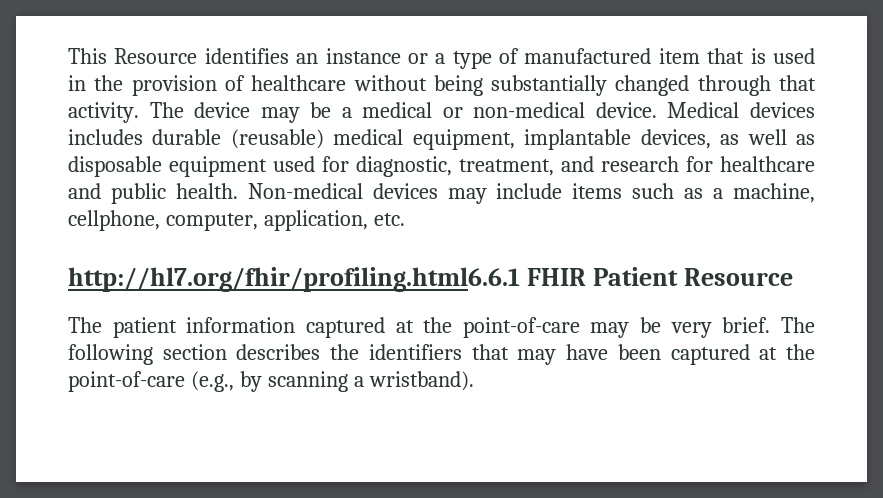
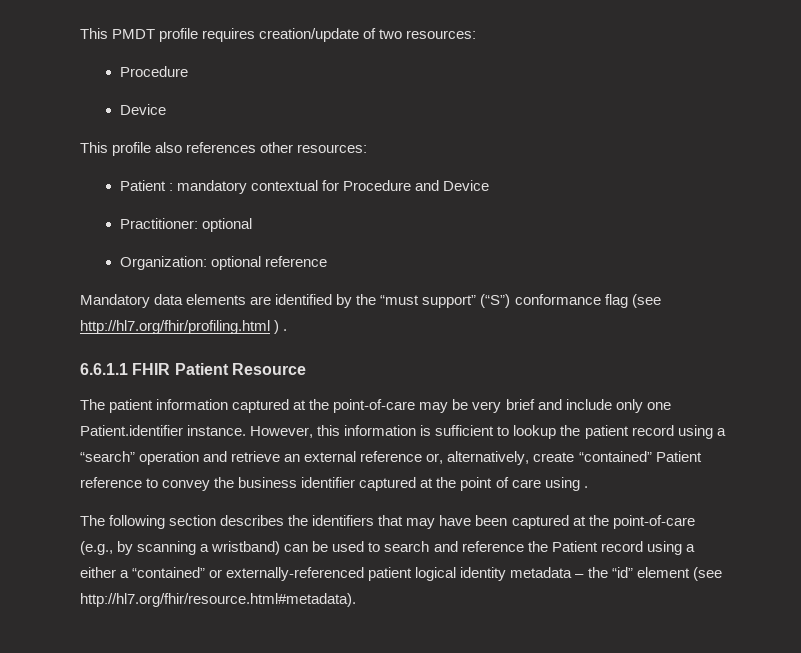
- This Resource identifies an instance or a type of manufactured item that is used in the provision of healthcare without being substantially changed through that activity. The device may be a medical or non-medical device. Medical devices includes durable (reusable) medical equipment, implantable devices, as well as disposable equipment used for diagnostic, treatment, and research for healthcare and public health. Non-medical devices may include items such as a machine, cellphone, computer, application, etc.
- http://hl7.org/fhir/profiling.html6.6.1 FHIR Patient Resource
+ This PMDT profile requires creation/update of two resources:
+ Procedure
+ Device
+ This profile also references other resources:
+ Patient : mandatory contextual for Procedure and Device
+ Practitioner: optional
+ Organization: optional reference
+ Mandatory data elements are identified by the “must support” (“S”) conformance flag (see http://hl7.org/fhir/profiling.html ) .
+ 6.6.1.1 FHIR Patient Resource
- The patient information captured at the point-of-care may be very brief. The following section describes the identifiers that may have been captured at the point-of-care (e.g., by scanning a wristband).
+ The patient information captured at the point-of-care may be very brief and include only one Patient.identifier instance. However, this information is sufficient to lookup the patient record using a “search” operation and retrieve an external reference or, alternatively, create “contained” Patient reference to convey the business identifier captured at the point of care using .
+ The following section describes the identifiers that may have been captured at the point-of-care (e.g., by scanning a wristband) can be used to search and reference the Patient record using a either a “contained” or externally-referenced patient logical identity metadata – the “id” element (see http://hl7.org/fhir/resource.html#metadata).

